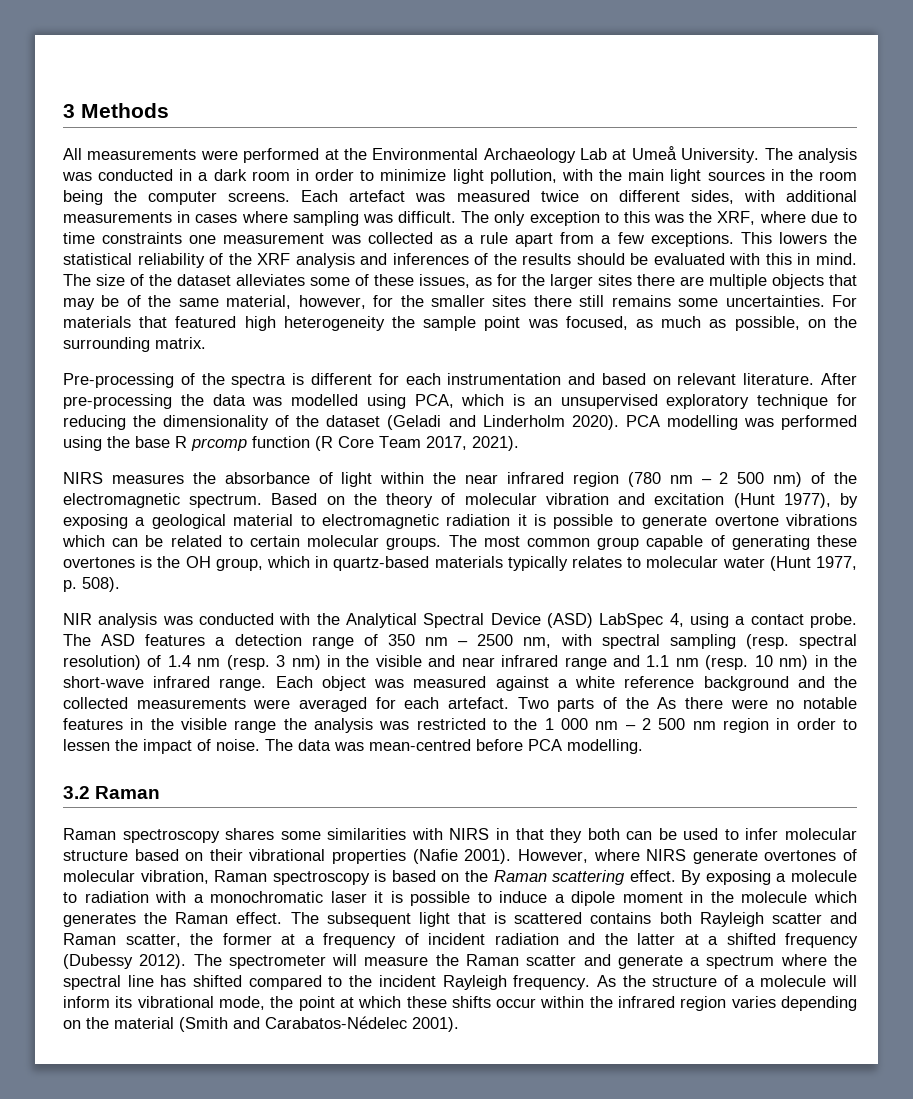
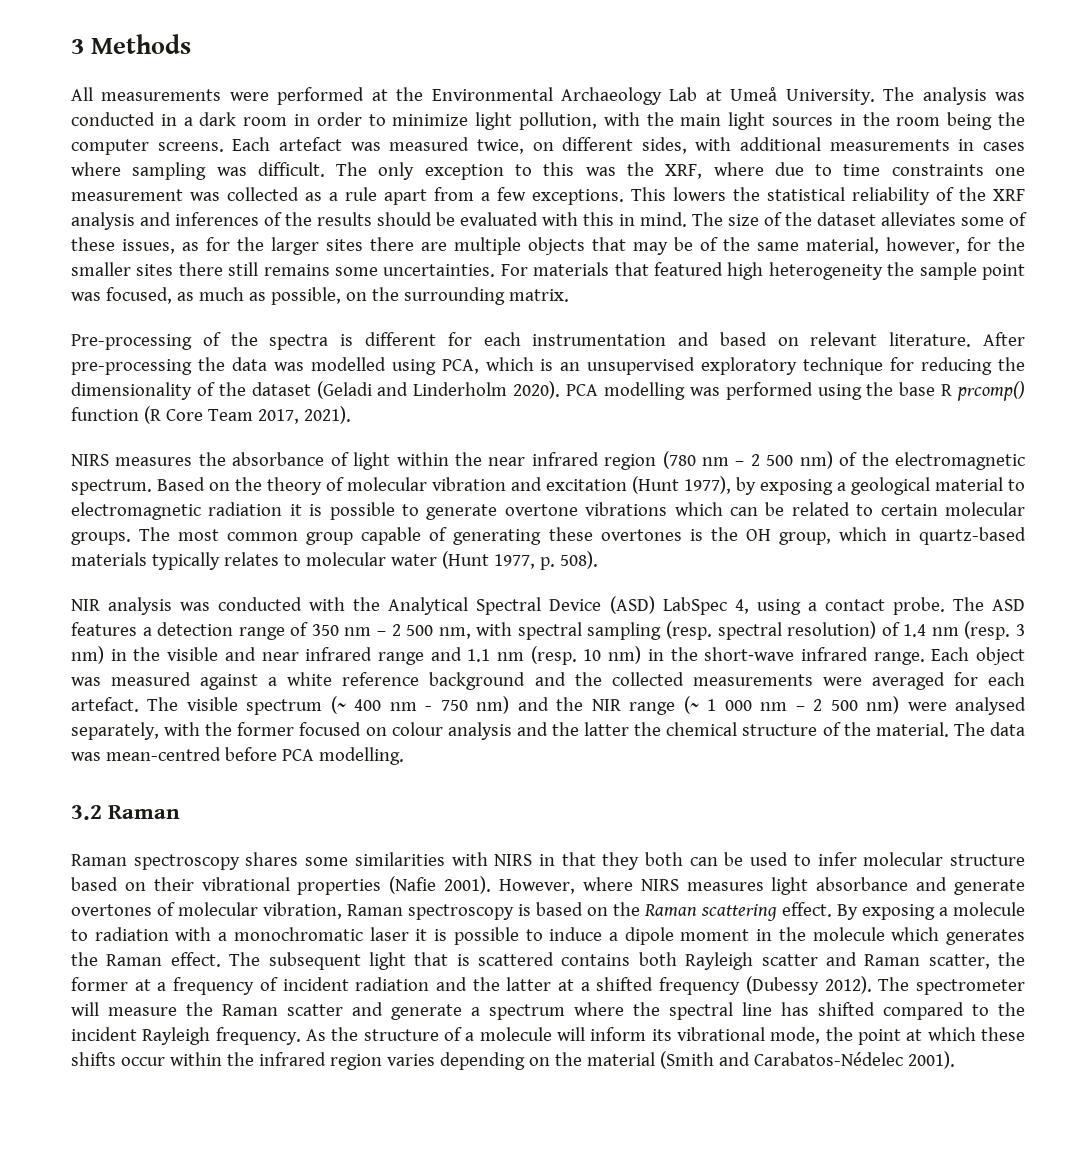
- Each artefact was measured twice on different sides, with additional measurements in cases where sampling was difficult.
+ Each artefact was measured twice, on different sides, with additional measurements in cases where sampling was difficult.
- PCA modelling was performed using the base R prcomp function (R Core Team 2017, 2021).
+ PCA modelling was performed using the base R prcomp() function (R Core Team 2017, 2021).
- The ASD features a detection range of 350 nm – 2500 nm, with spectral sampling (resp. spectral resolution) of 1.4 nm (resp. 3 nm) in the visible and near infrared range and 1.1 nm (resp. 10 nm) in the short‐wave infrared range.
+ The ASD features a detection range of 350 nm – 2 500 nm, with spectral sampling (resp. spectral resolution) of 1.4 nm (resp. 3 nm) in the visible and near infrared range and 1.1 nm (resp. 10 nm) in the short‐wave infrared range.
- Two parts of the As there were no notable features in the visible range the analysis was restricted to the 1 000 nm – 2 500 nm region in order to lessen the impact of noise.
+ The visible spectrum (~ 400 nm - 750 nm) and the NIR range (~ 1 000 nm – 2 500 nm) were analysed separately, with the former focused on colour analysis and the latter the chemical structure of the material.
- However, where NIRS generate overtones of molecular vibration, Raman spectroscopy is based on the Raman scattering effect.
+ However, where NIRS measures light absorbance and generate overtones of molecular vibration, Raman spectroscopy is based on the Raman scattering effect.

